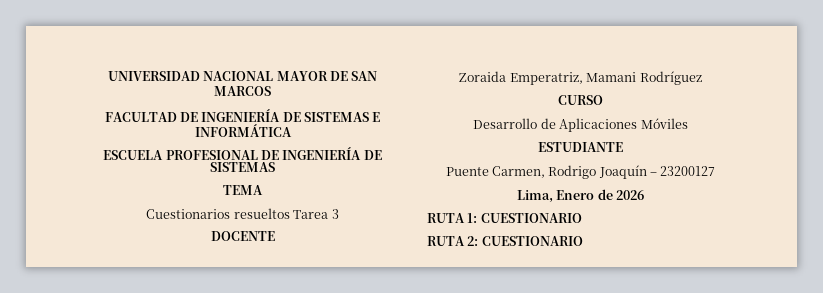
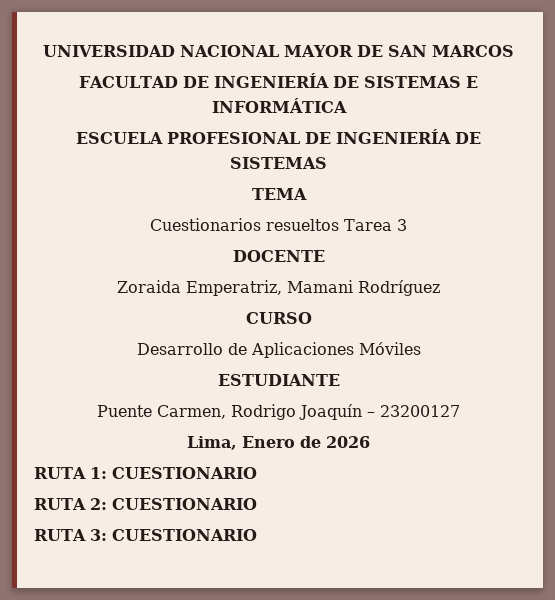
+ RUTA 3: CUESTIONARIO

